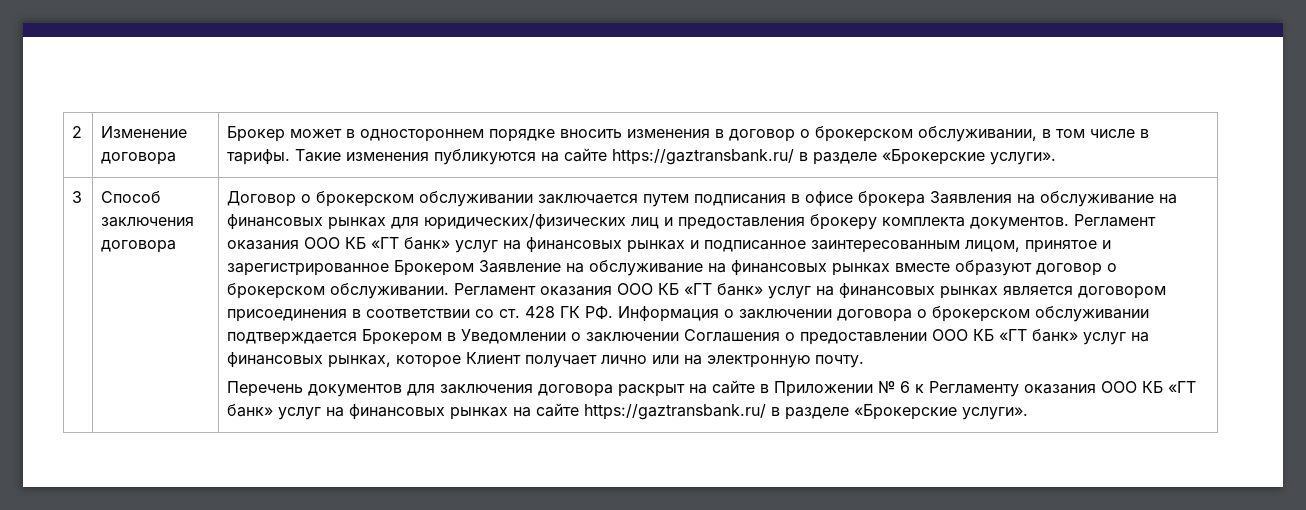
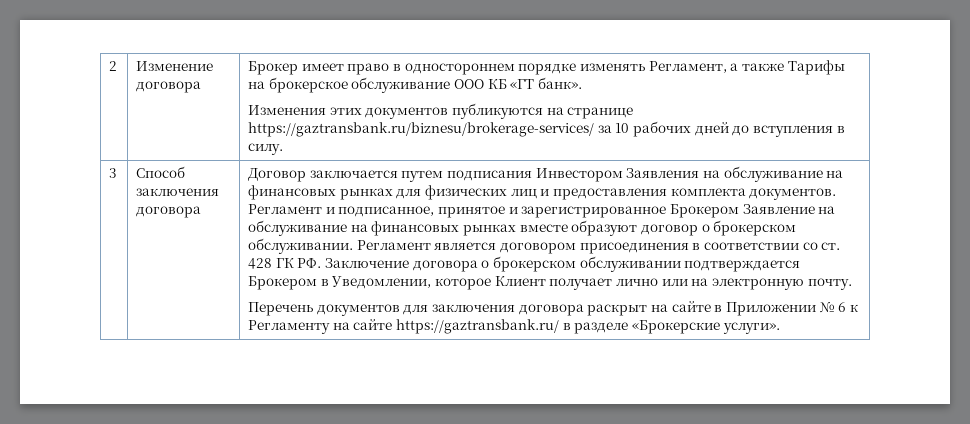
- 2 | Изменение договора | Брокер может в одностороннем порядке вносить изменения в договор о брокерском обслуживании, в том числе в тарифы. Такие изменения публикуются на сайте https://gaztransbank.ru/ в разделе «Брокерские услуги».
+ 2 | Изменение договора | Брокер имеет право в одностороннем порядке изменять Регламент, а также Тарифы на брокерское обслуживание ООО КБ «ГТ банк».
+ Изменения этих документов публикуются на странице https://gaztransbank.ru/biznesu/brokerage-services/ за 10 рабочих дней до вступления в силу.
- Договор о брокерском обслуживании заключается путем подписания в офисе брокера Заявления на обслуживание на финансовых рынках для юридических/физических лиц и предоставления брокеру комплекта документов.
+ Договор заключается путем подписания Инвестором Заявления на обслуживание на финансовых рынках для физических лиц и предоставления комплекта документов.
- Регламент оказания ООО КБ «ГТ банк» услуг на финансовых рынках и подписанное заинтересованным лицом, принятое и зарегистрированное Брокером Заявление на обслуживание на финансовых рынках вместе образуют договор о брокерском обслуживании.
+ Регламент и подписанное, принятое и зарегистрированное Брокером Заявление на обслуживание на финансовых рынках вместе образуют договор о брокерском обслуживании.
- Регламент оказания ООО КБ «ГТ банк» услуг на финансовых рынках является договором присоединения в соответствии со ст. 428 ГК РФ. Информация о заключении договора о брокерском обслуживании подтверждается Брокером в Уведомлении о заключении Соглашения о предоставлении ООО КБ «ГТ банк» услуг на финансовых рынках, которое Клиент получает лично или на электронную почту.
+ Регламент является договором присоединения в соответствии со ст. 428 ГК РФ. Заключение договора о брокерском обслуживании подтверждается Брокером в Уведомлении, которое Клиент получает лично или на электронную почту.
- Перечень документов для заключения договора раскрыт на сайте в Приложении № 6 к Регламенту оказания ООО КБ «ГТ банк» услуг на финансовых рынках на сайте https://gaztransbank.ru/ в разделе «Брокерские услуги».
+ Перечень документов для заключения договора раскрыт на сайте в Приложении № 6 к Регламенту на сайте https://gaztransbank.ru/ в разделе «Брокерские услуги».

